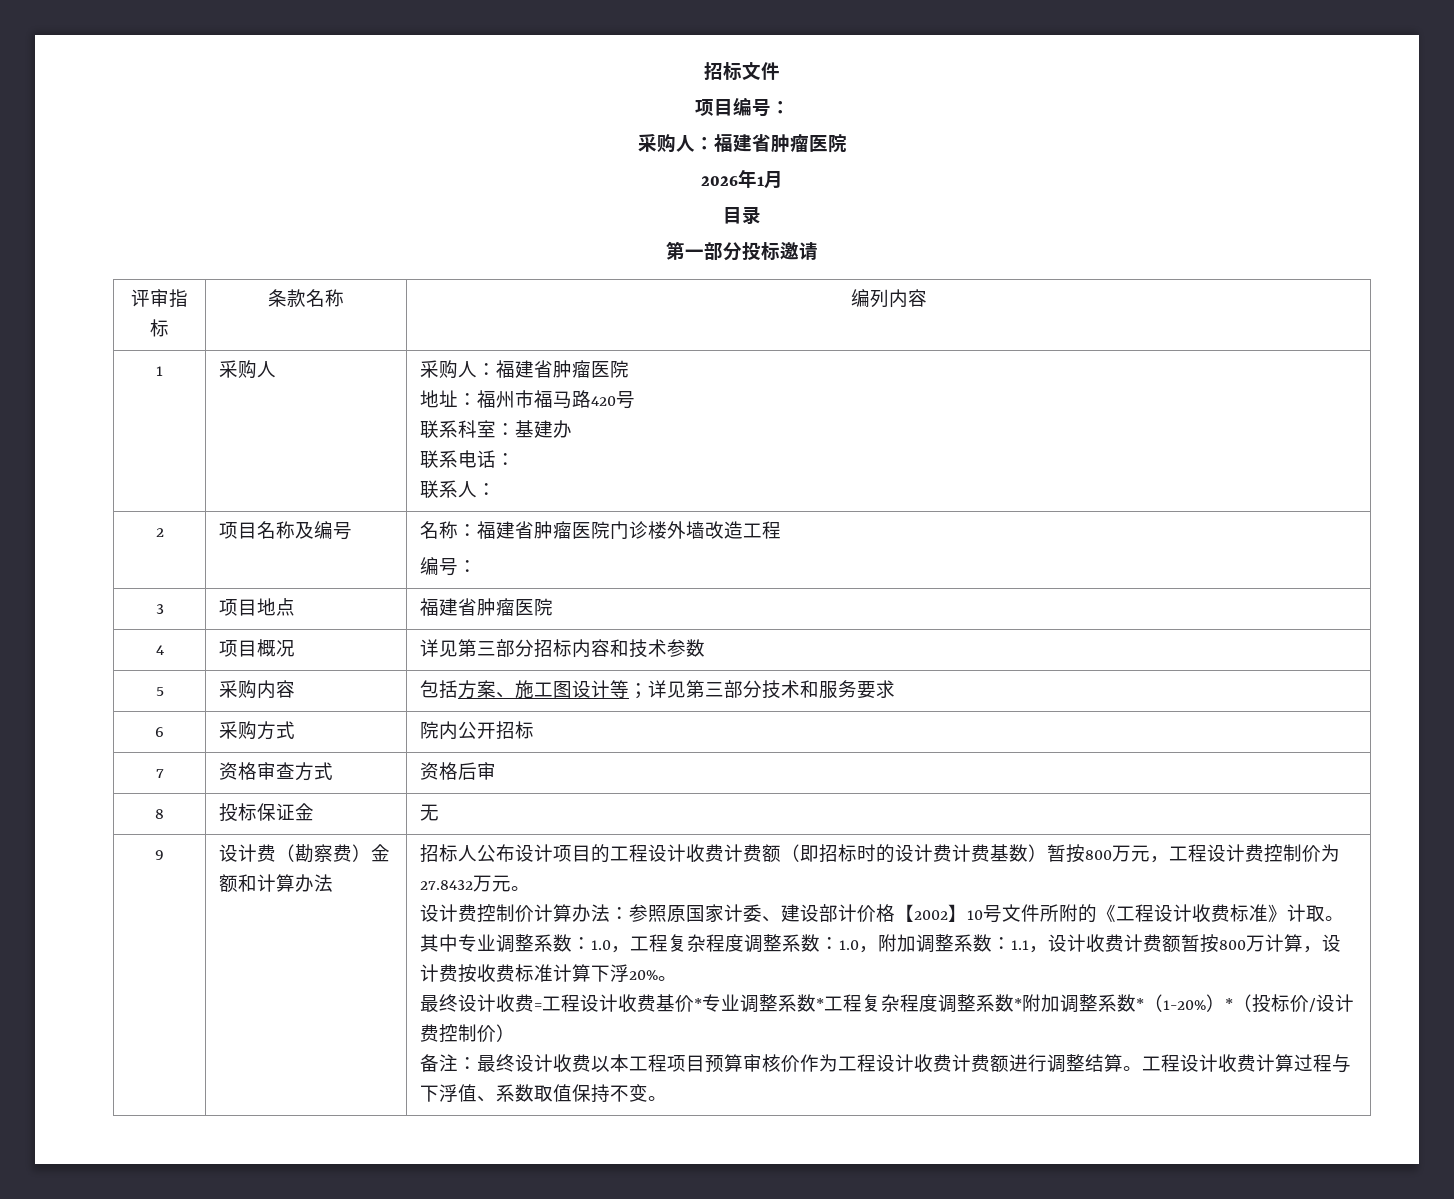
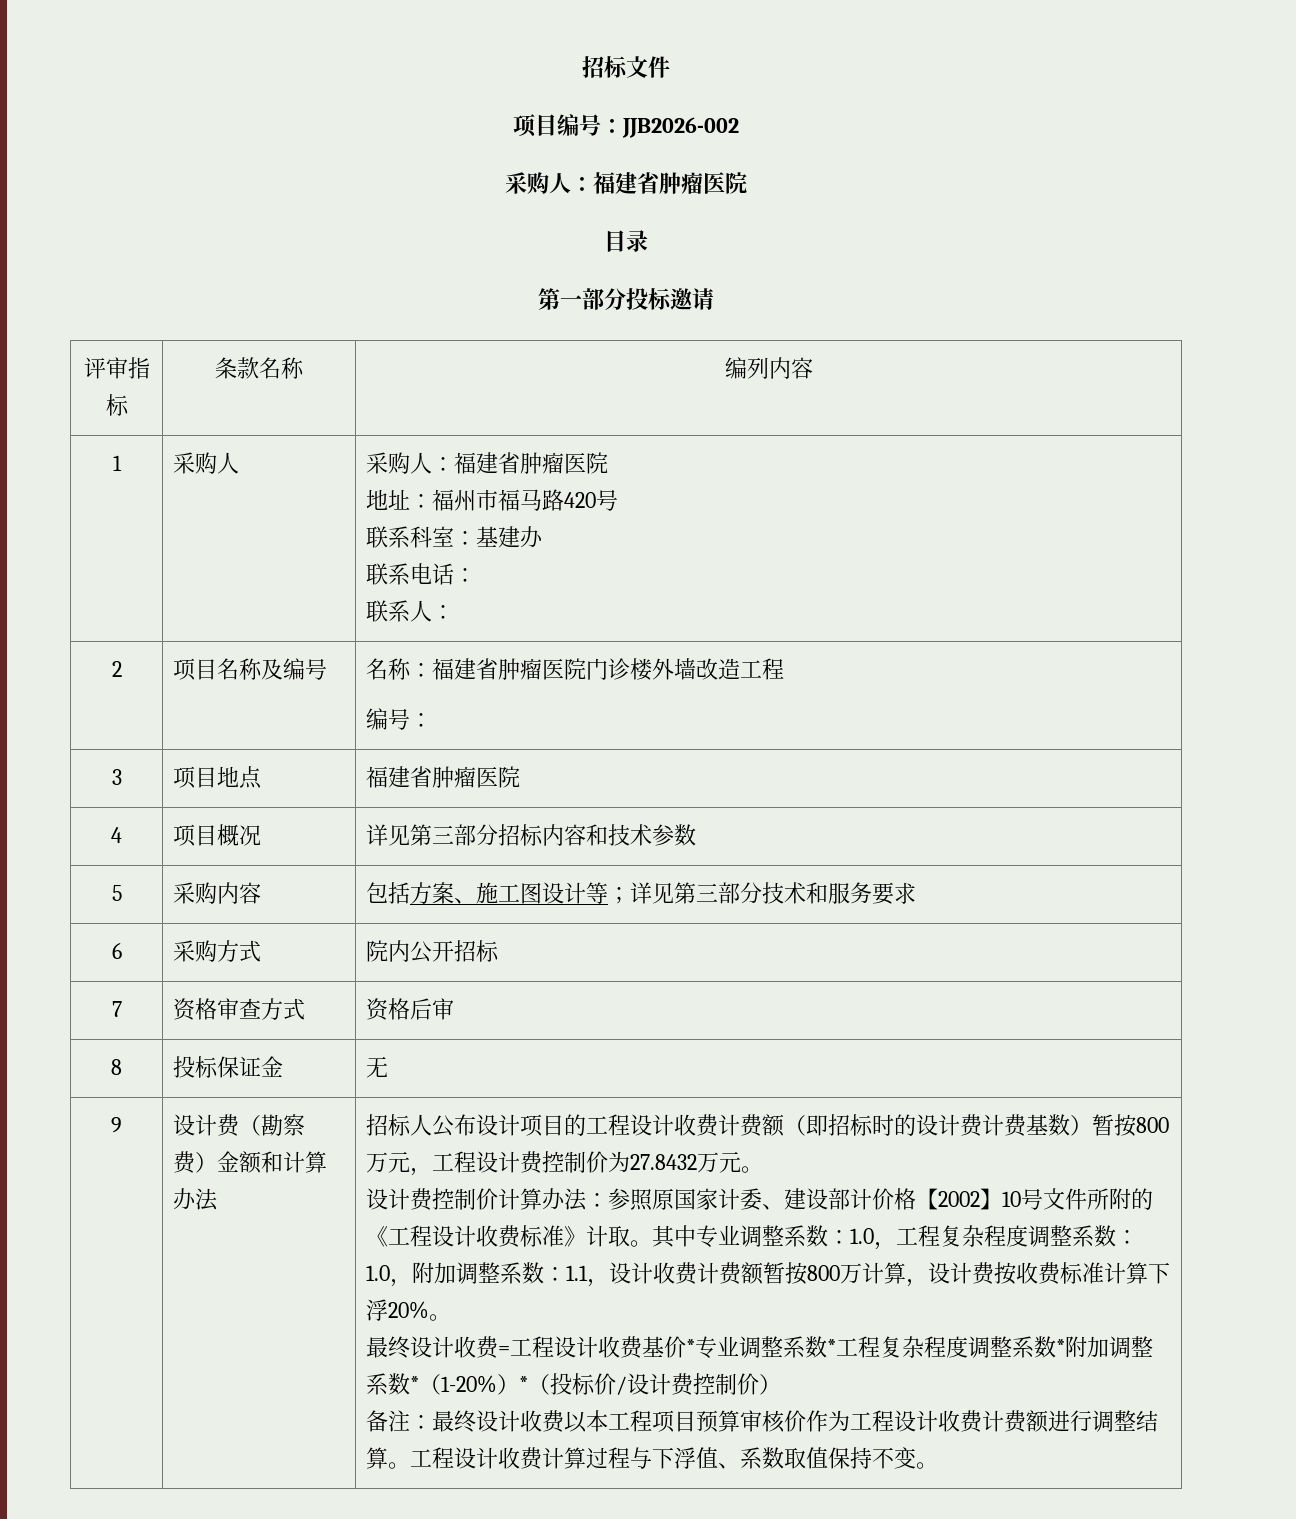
- 项目编号：
+ 项目编号：JJB2026-002
  采购人：福建省肿瘤医院
- 2026年1月

